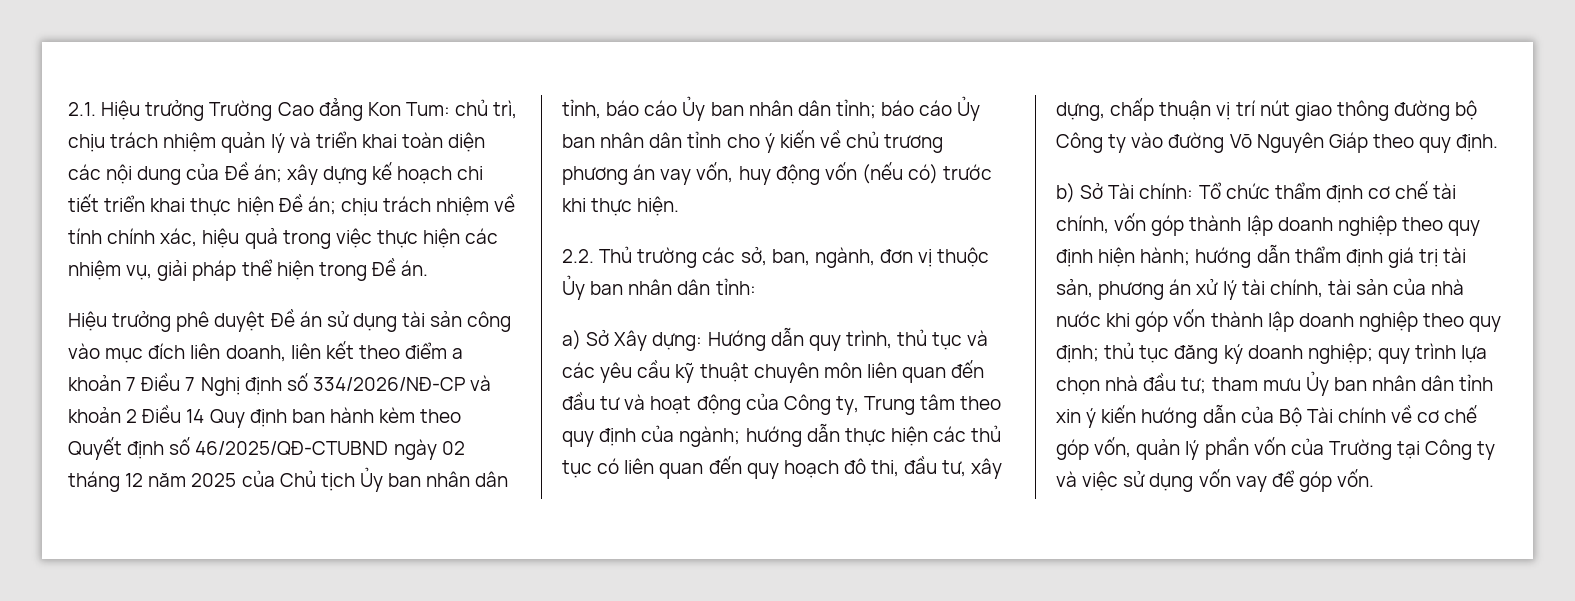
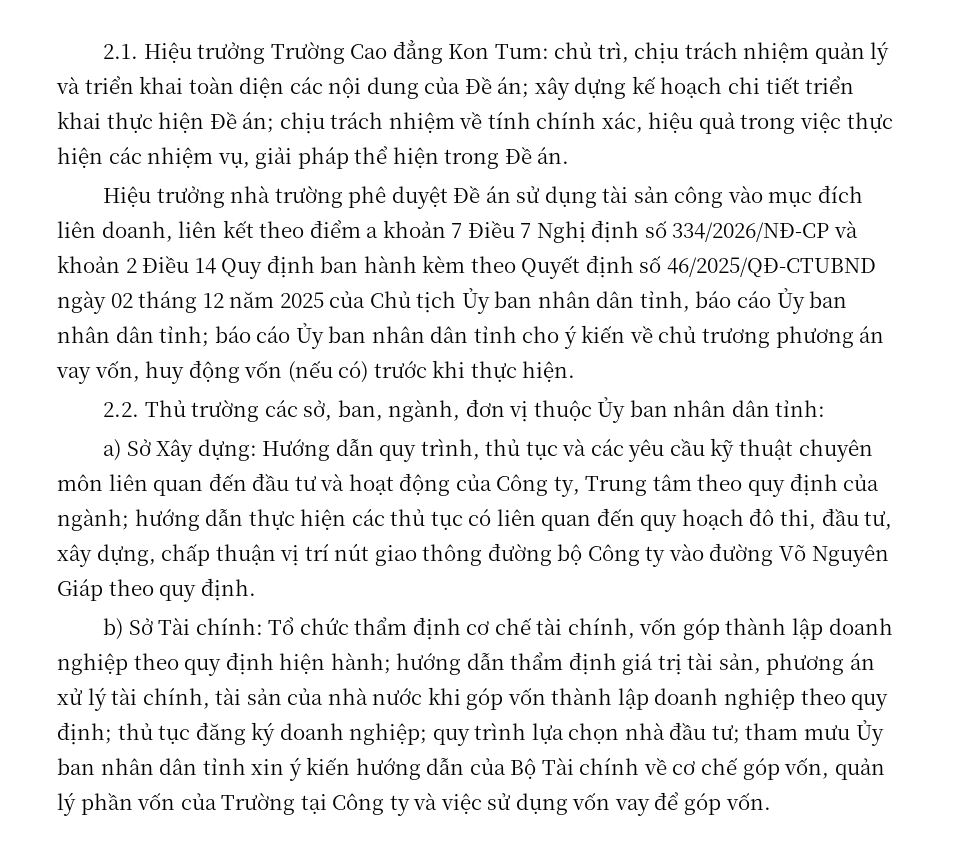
- Hiệu trưởng phê duyệt Đề án sử dụng tài sản công vào mục đích liên doanh, liên kết theo điểm a khoản 7 Điều 7 Nghị định số 334/2026/NĐ-CP và khoản 2 Điều 14 Quy định ban hành kèm theo Quyết định số 46/2025/QĐ-CTUBND ngày 02 tháng 12 năm 2025 của Chủ tịch Ủy ban nhân dân tỉnh, báo cáo Ủy ban nhân dân tỉnh;
+ Hiệu trưởng nhà trường phê duyệt Đề án sử dụng tài sản công vào mục đích liên doanh, liên kết theo điểm a khoản 7 Điều 7 Nghị định số 334/2026/NĐ-CP và khoản 2 Điều 14 Quy định ban hành kèm theo Quyết định số 46/2025/QĐ-CTUBND ngày 02 tháng 12 năm 2025 của Chủ tịch Ủy ban nhân dân tỉnh, báo cáo Ủy ban nhân dân tỉnh;

